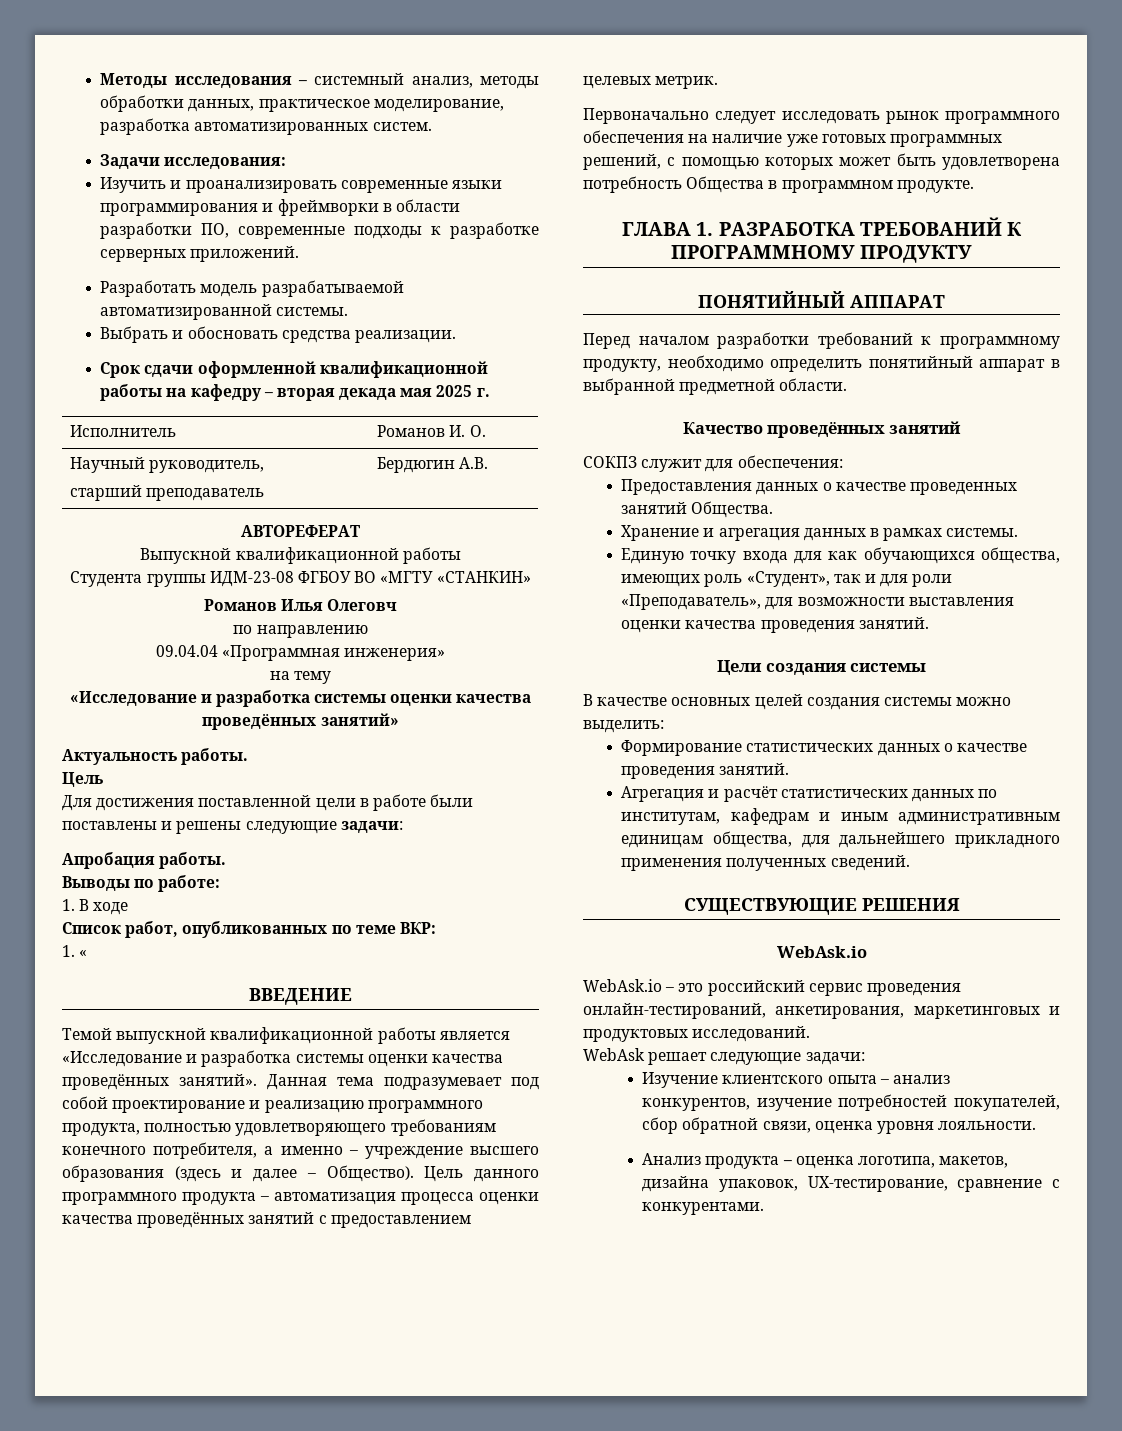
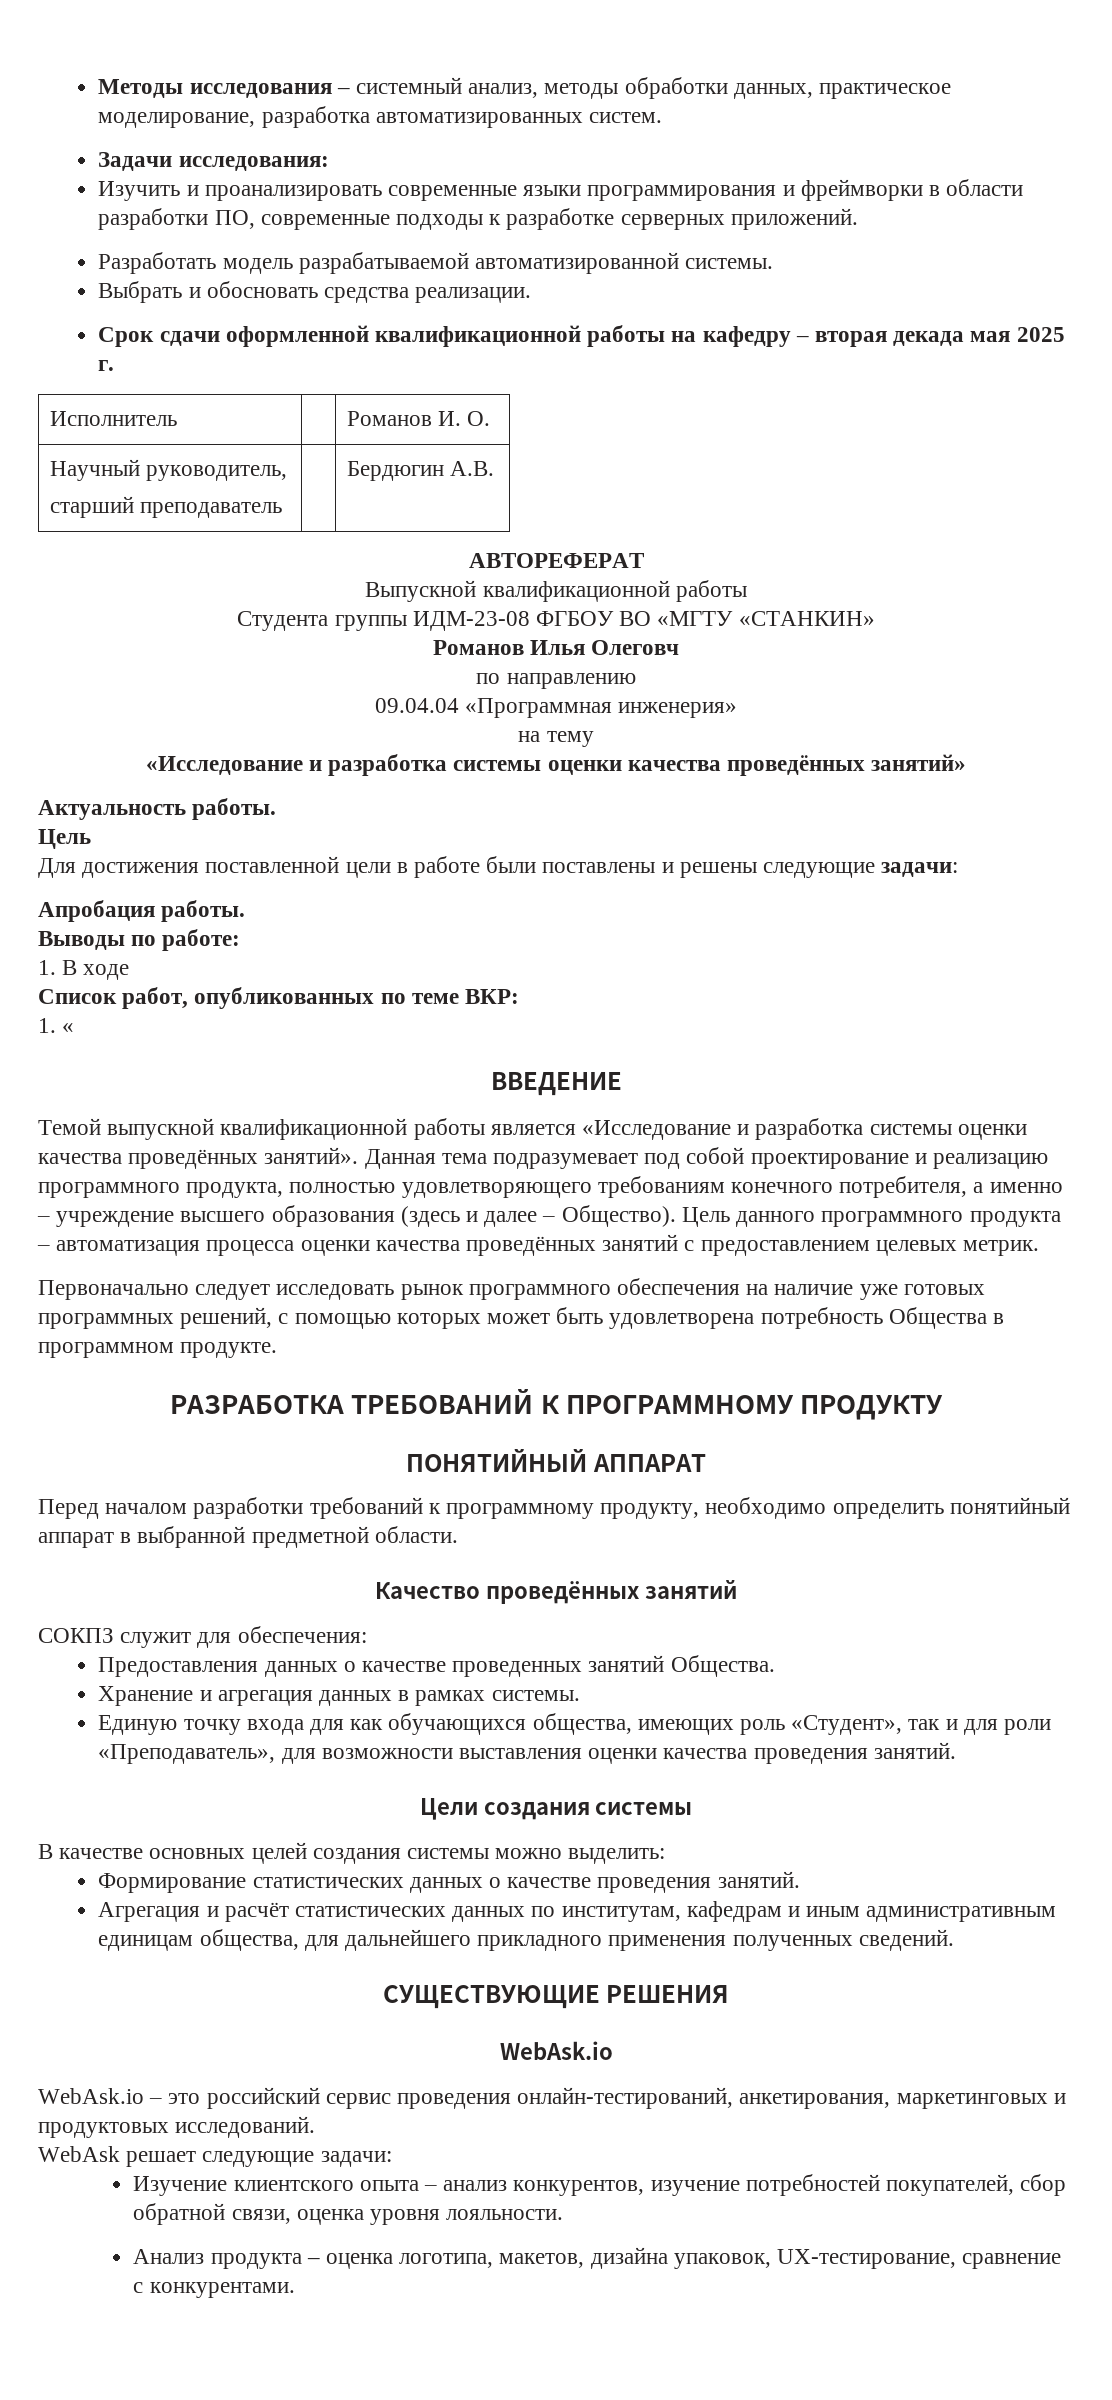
- ГЛАВА 1. РАЗРАБОТКА ТРЕБОВАНИЙ К ПРОГРАММНОМУ ПРОДУКТУ
+ РАЗРАБОТКА ТРЕБОВАНИЙ К ПРОГРАММНОМУ ПРОДУКТУ

